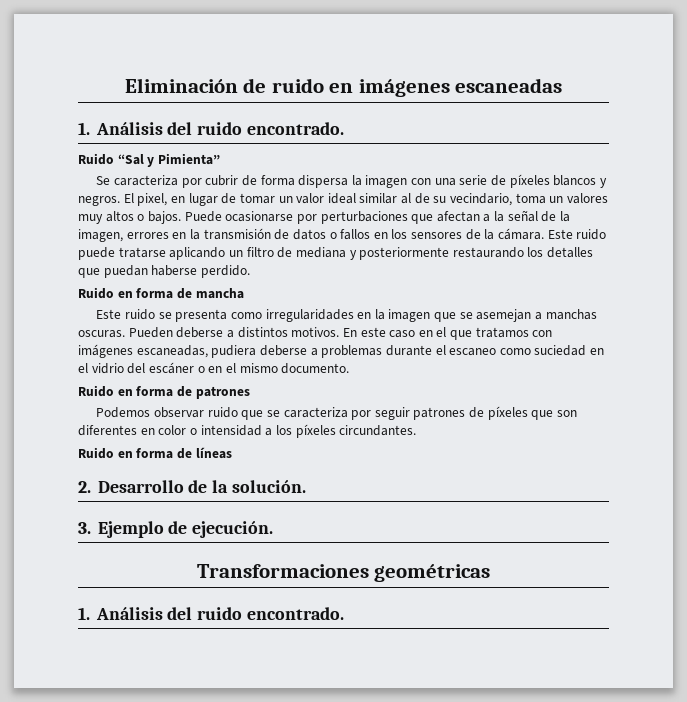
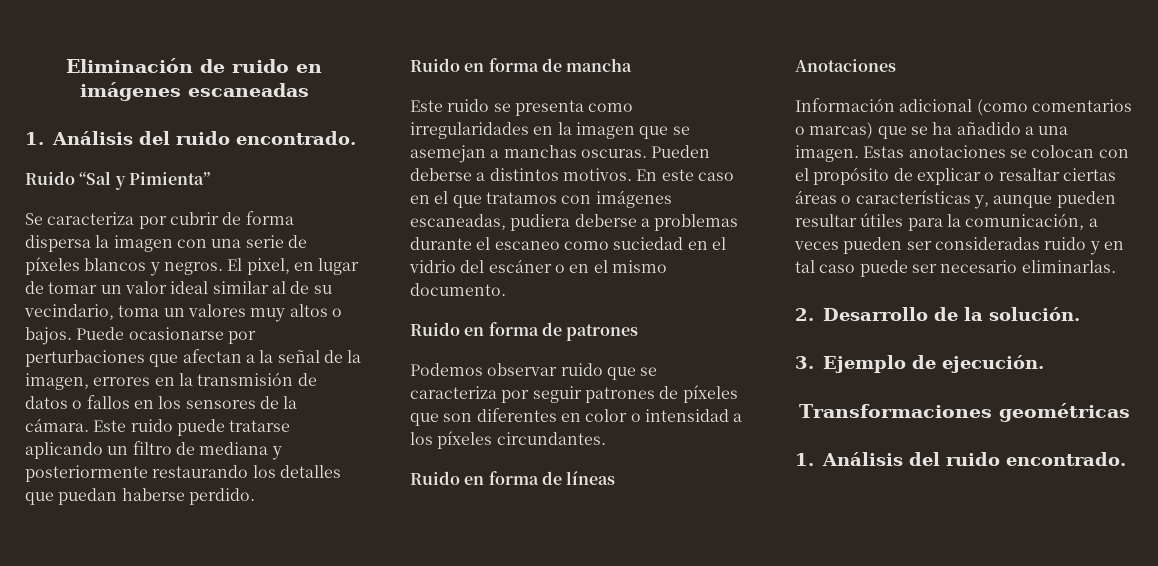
+ Anotaciones
+ Información adicional (como comentarios o marcas) que se ha añadido a una imagen. Estas anotaciones se colocan con el propósito de explicar o resaltar ciertas áreas o características y, aunque pueden resultar útiles para la comunicación, a veces pueden ser consideradas ruido y en tal caso puede ser necesario eliminarlas.

